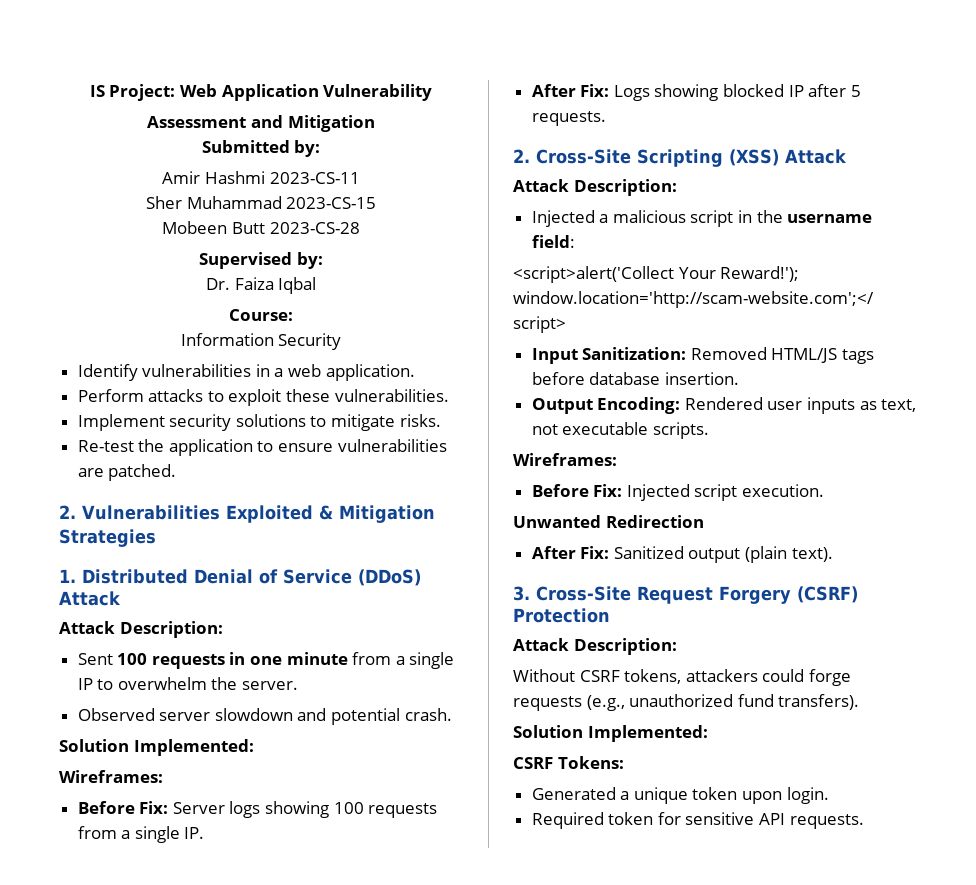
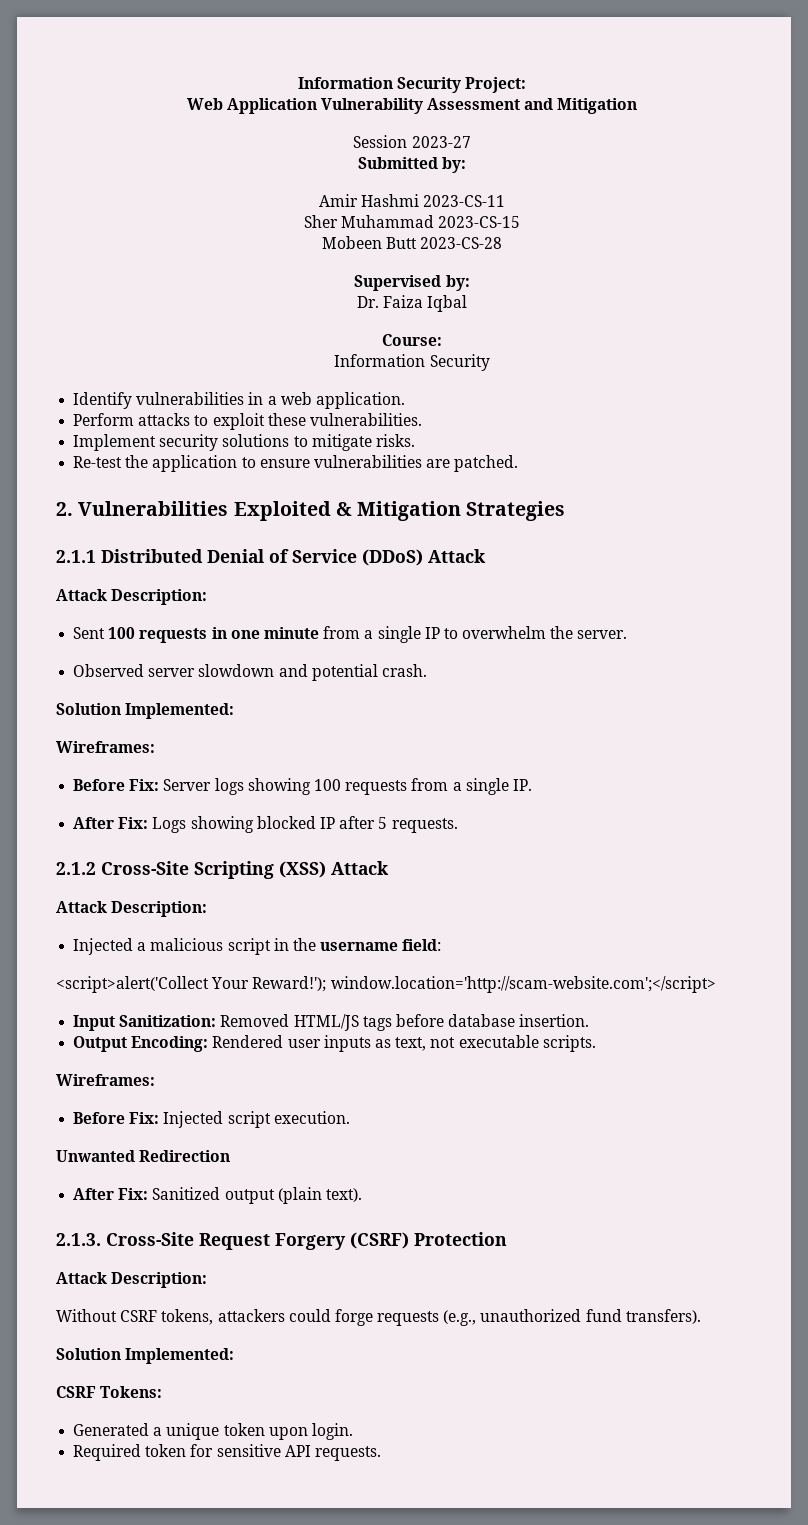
- IS Project: Web Application Vulnerability
- Assessment and Mitigation
+ Information Security Project:
+ Web Application Vulnerability Assessment and Mitigation
+ Session 2023-27
- 1. Distributed Denial of Service (DDoS) Attack
+ 2.1.1 Distributed Denial of Service (DDoS) Attack
- 2. Cross-Site Scripting (XSS) Attack
+ 2.1.2 Cross-Site Scripting (XSS) Attack
- 3. Cross-Site Request Forgery (CSRF) Protection
+ 2.1.3. Cross-Site Request Forgery (CSRF) Protection

